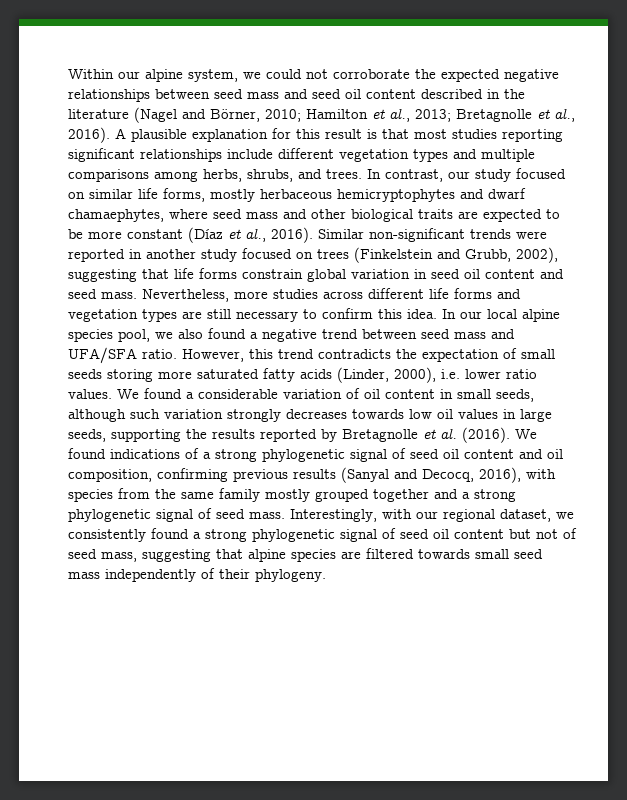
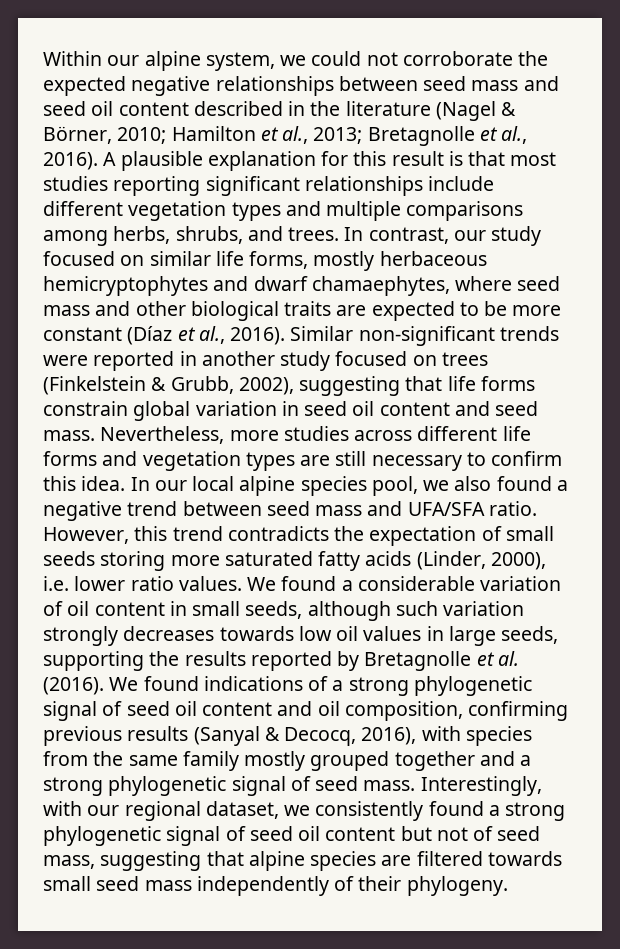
- Within our alpine system, we could not corroborate the expected negative relationships between seed mass and seed oil content described in the literature (Nagel and Börner, 2010; Hamilton et al., 2013; Bretagnolle et al., 2016).
+ Within our alpine system, we could not corroborate the expected negative relationships between seed mass and seed oil content described in the literature (Nagel & Börner, 2010; Hamilton et al., 2013; Bretagnolle et al., 2016).
- Similar non-significant trends were reported in another study focused on trees (Finkelstein and Grubb, 2002), suggesting that life forms constrain global variation in seed oil content and seed mass.
+ Similar non-significant trends were reported in another study focused on trees (Finkelstein & Grubb, 2002), suggesting that life forms constrain global variation in seed oil content and seed mass.
- We found indications of a strong phylogenetic signal of seed oil content and oil composition, confirming previous results (Sanyal and Decocq, 2016), with species from the same family mostly grouped together and a strong phylogenetic signal of seed mass.
+ We found indications of a strong phylogenetic signal of seed oil content and oil composition, confirming previous results (Sanyal & Decocq, 2016), with species from the same family mostly grouped together and a strong phylogenetic signal of seed mass.

